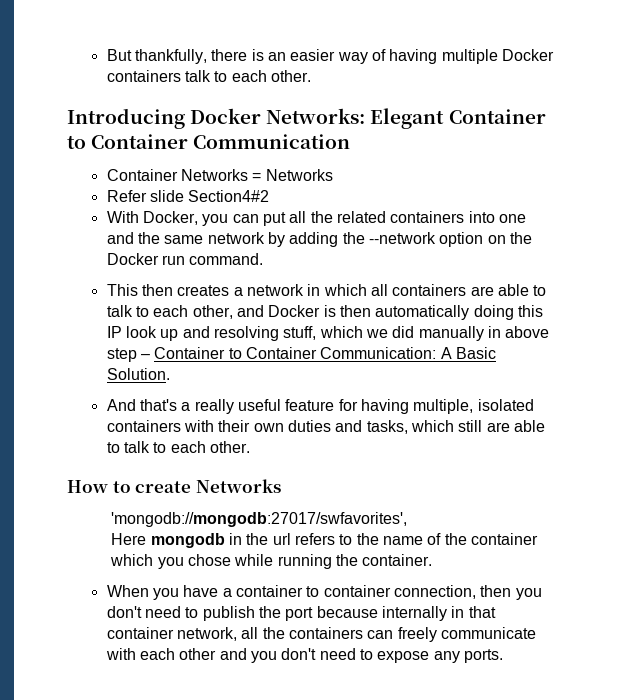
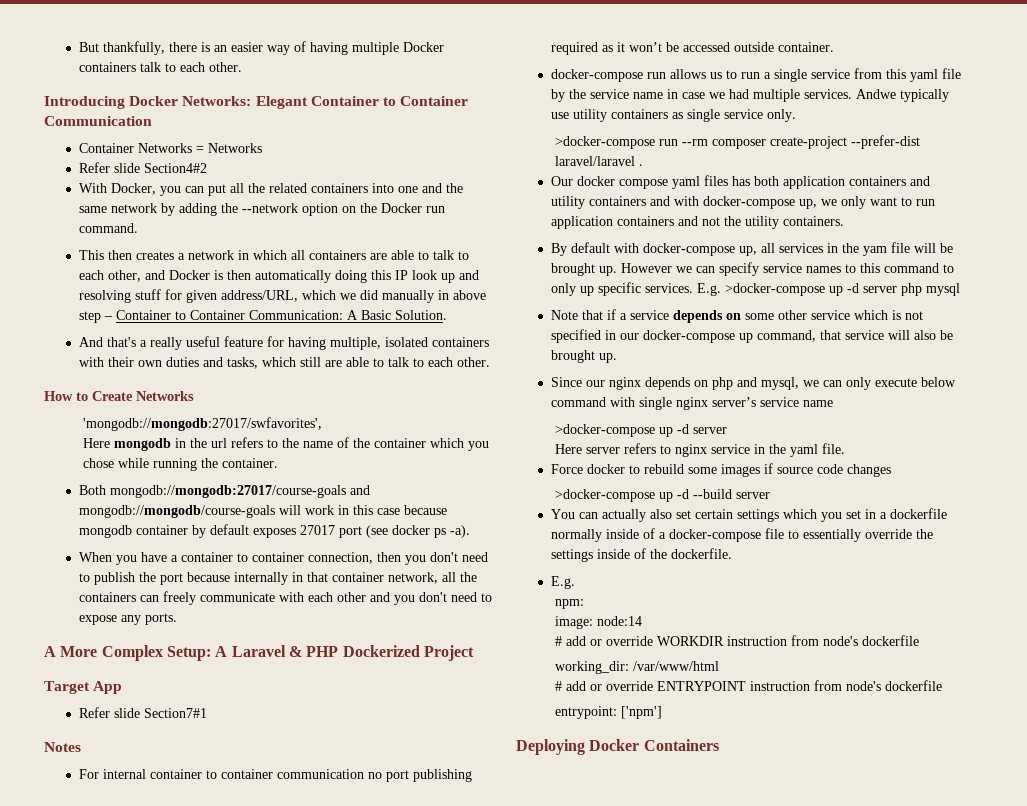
- This then creates a network in which all containers are able to talk to each other, and Docker is then automatically doing this IP look up and resolving stuff, which we did manually in above step – Container to Container Communication: A Basic Solution.
+ This then creates a network in which all containers are able to talk to each other, and Docker is then automatically doing this IP look up and resolving stuff for given address/URL, which we did manually in above step – Container to Container Communication: A Basic Solution.
- How to create Networks
+ How to Create Networks
+ Both mongodb://mongodb:27017/course-goals and mongodb://mongodb/course-goals will work in this case because mongodb container by default exposes 27017 port (see docker ps -a).
+ A More Complex Setup: A Laravel & PHP Dockerized Project
+ Target App
+ Refer slide Section7#1
+ Notes
+ For internal container to container communication no port publishing required as it won’t be accessed outside container.
+ docker-compose run allows us to run a single service from this yaml file by the service name in case we had multiple services. Andwe typically use utility containers as single service only.
+ >docker-compose run --rm composer create-project --prefer-dist laravel/laravel .
+ Our docker compose yaml files has both application containers and utility containers and with docker-compose up, we only want to run application containers and not the utility containers.
+ By default with docker-compose up, all services in the yam file will be brought up. However we can specify service names to this command to only up specific services. E.g. >docker-compose up -d server php mysql
+ Note that if a service depends on some other service which is not specified in our docker-compose up command, that service will also be brought up.
+ Since our nginx depends on php and mysql, we can only execute below command with single nginx server’s service name
+ >docker-compose up -d server
+ Here server refers to nginx service in the yaml file.
+ Force docker to rebuild some images if source code changes
+ >docker-compose up -d --build server
+ You can actually also set certain settings which you set in a dockerfile normally inside of a docker-compose file to essentially override the settings inside of the dockerfile.
+ E.g.
+ npm:
+ image: node:14
+ # add or override WORKDIR instruction from node's dockerfile
+ working_dir: /var/www/html
+ # add or override ENTRYPOINT instruction from node's dockerfile
+ entrypoint: ['npm']
+ Deploying Docker Containers

